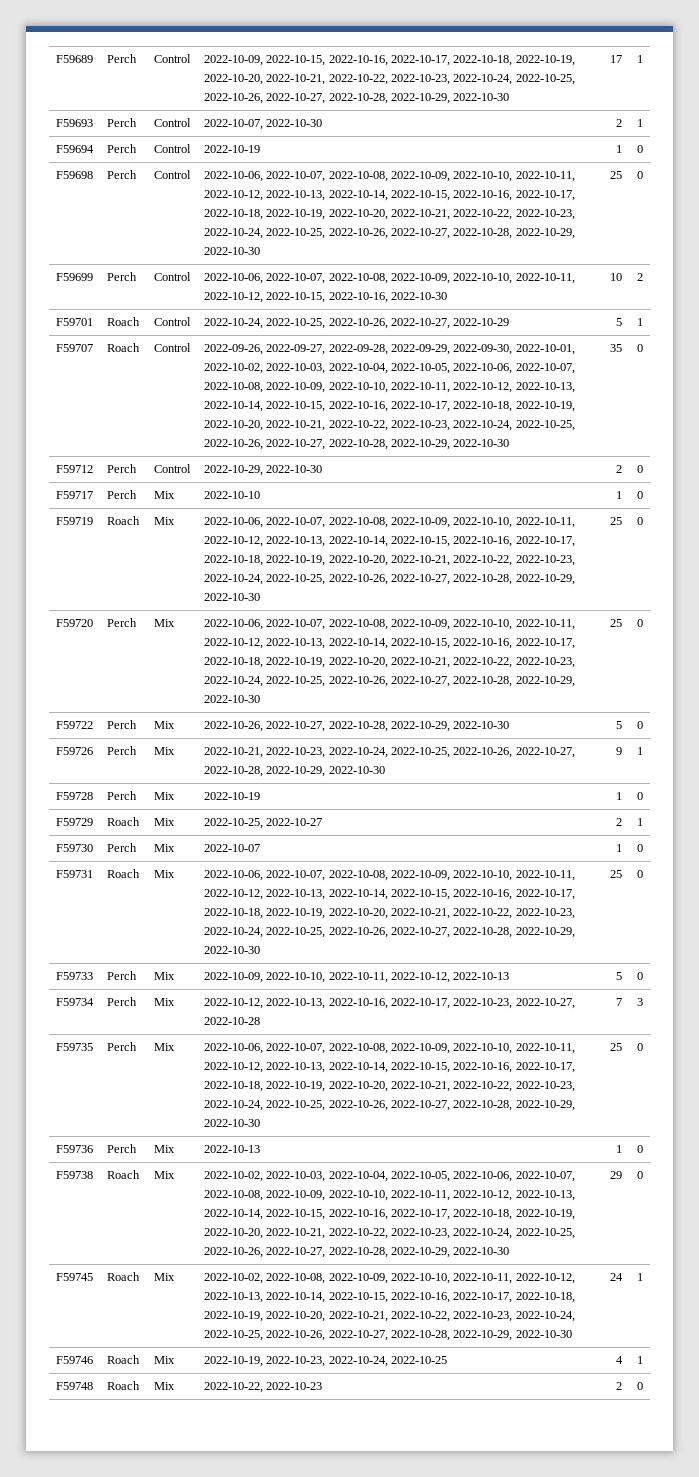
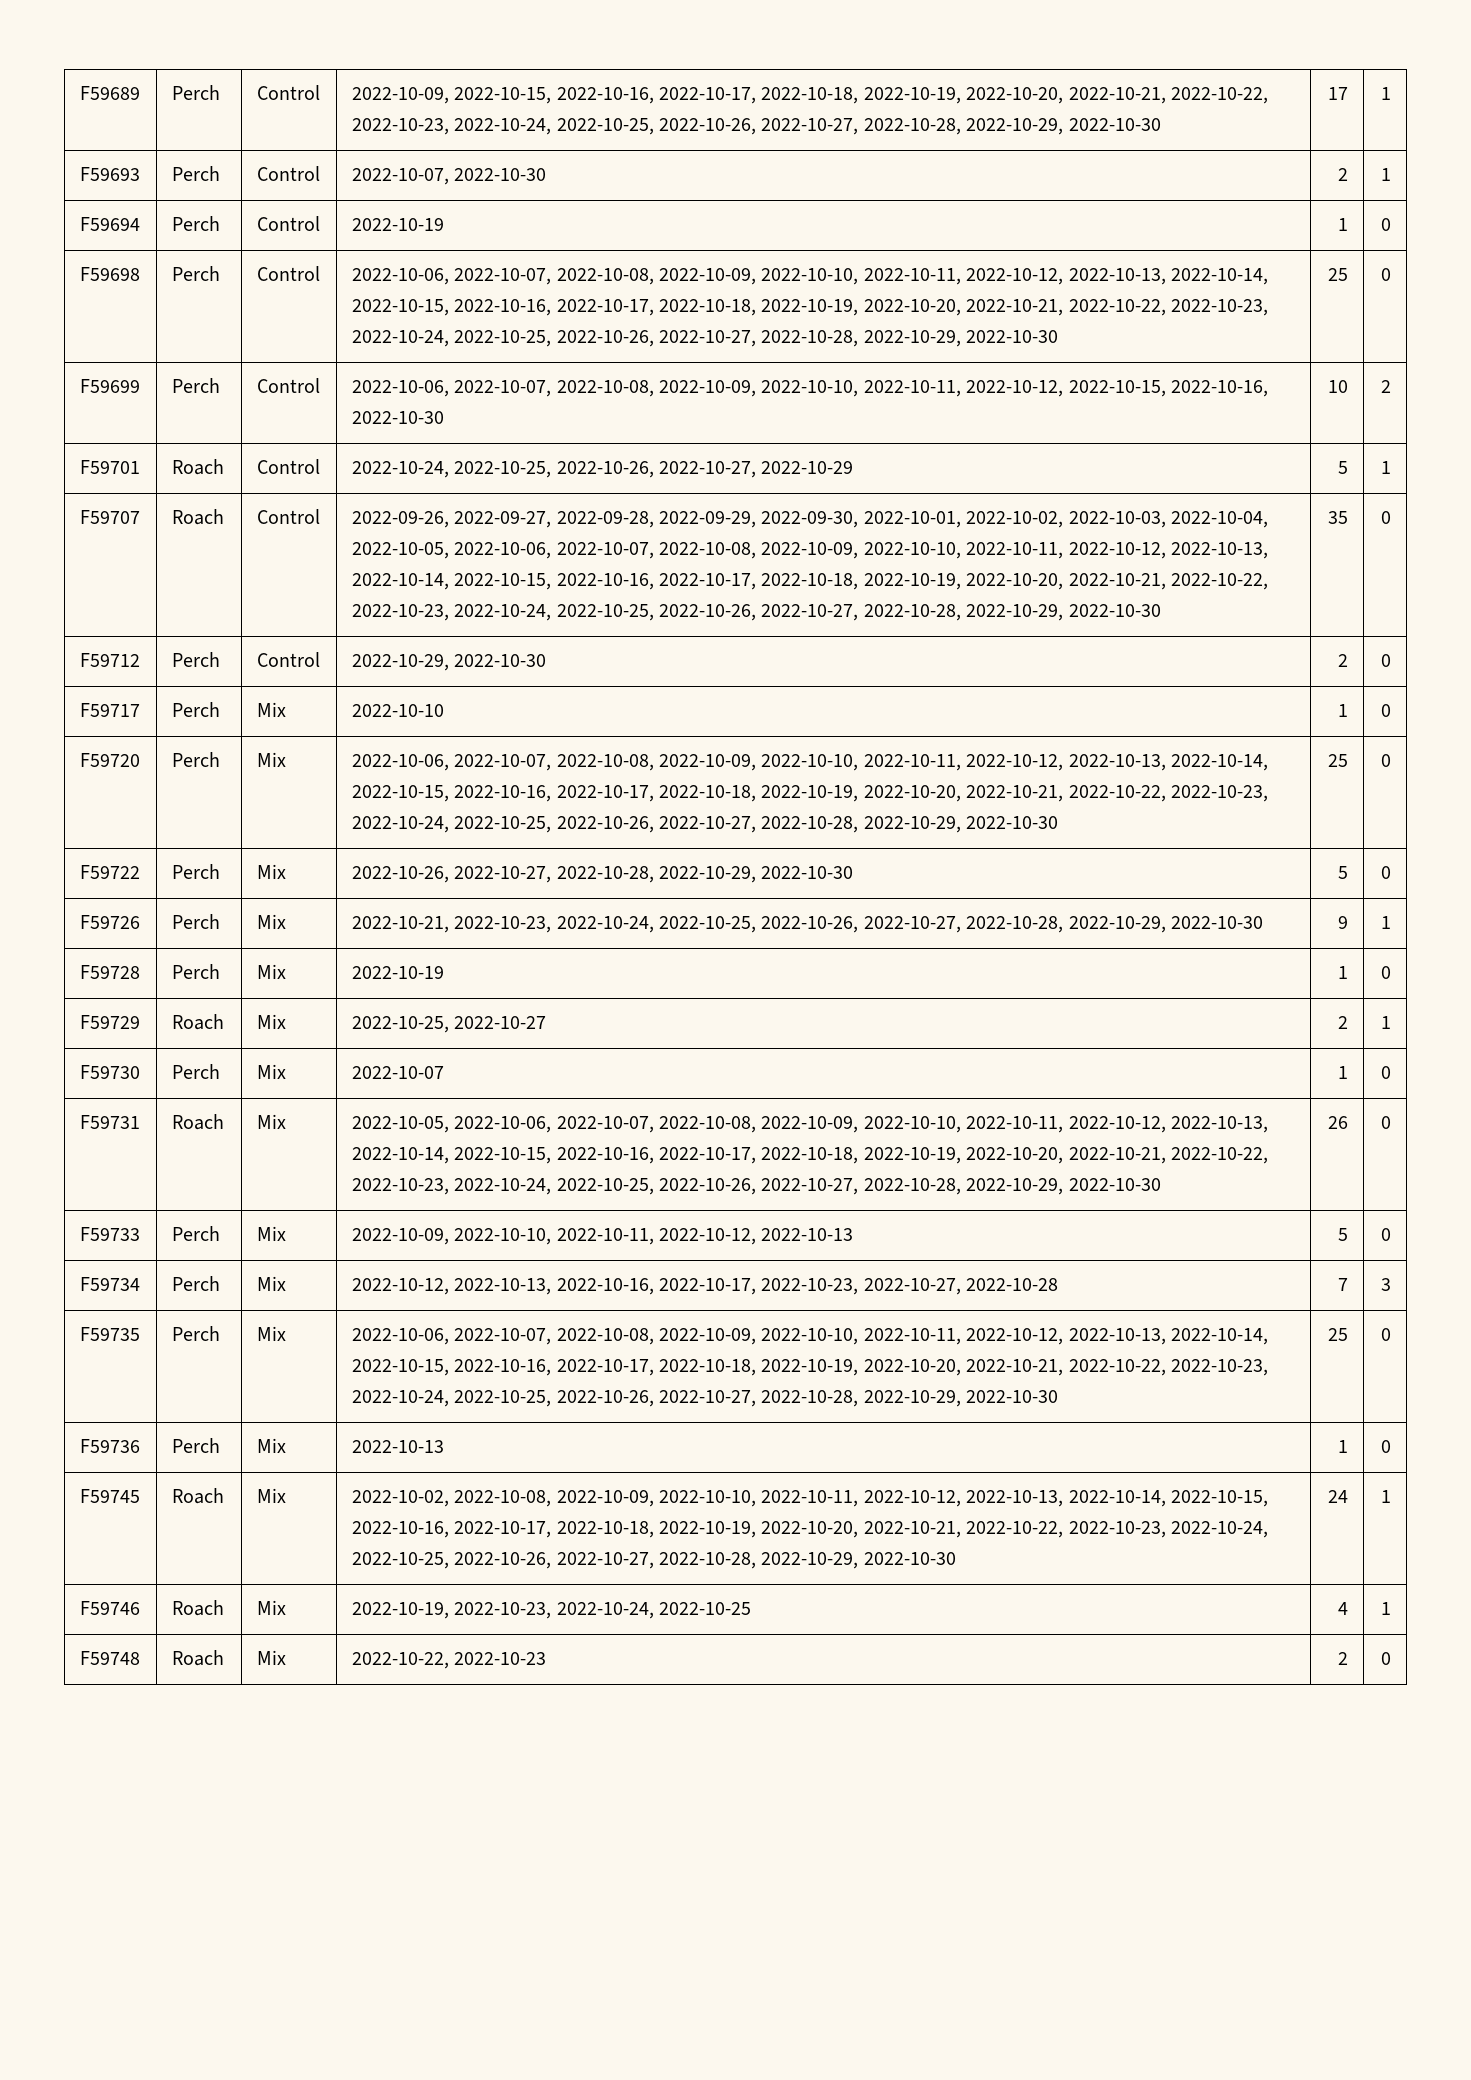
- F59719 | Roach | Mix | 2022-10-06, 2022-10-07, 2022-10-08, 2022-10-09, 2022-10-10, 2022-10-11, 2022-10-12, 2022-10-13, 2022-10-14, 2022-10-15, 2022-10-16, 2022-10-17, 2022-10-18, 2022-10-19, 2022-10-20, 2022-10-21, 2022-10-22, 2022-10-23, 2022-10-24, 2022-10-25, 2022-10-26, 2022-10-27, 2022-10-28, 2022-10-29, 2022-10-30 | 25 | 0
- F59731 | Roach | Mix | 2022-10-06, 2022-10-07, 2022-10-08, 2022-10-09, 2022-10-10, 2022-10-11, 2022-10-12, 2022-10-13, 2022-10-14, 2022-10-15, 2022-10-16, 2022-10-17, 2022-10-18, 2022-10-19, 2022-10-20, 2022-10-21, 2022-10-22, 2022-10-23, 2022-10-24, 2022-10-25, 2022-10-26, 2022-10-27, 2022-10-28, 2022-10-29, 2022-10-30 | 25 | 0
+ F59731 | Roach | Mix | 2022-10-05, 2022-10-06, 2022-10-07, 2022-10-08, 2022-10-09, 2022-10-10, 2022-10-11, 2022-10-12, 2022-10-13, 2022-10-14, 2022-10-15, 2022-10-16, 2022-10-17, 2022-10-18, 2022-10-19, 2022-10-20, 2022-10-21, 2022-10-22, 2022-10-23, 2022-10-24, 2022-10-25, 2022-10-26, 2022-10-27, 2022-10-28, 2022-10-29, 2022-10-30 | 26 | 0
- F59738 | Roach | Mix | 2022-10-02, 2022-10-03, 2022-10-04, 2022-10-05, 2022-10-06, 2022-10-07, 2022-10-08, 2022-10-09, 2022-10-10, 2022-10-11, 2022-10-12, 2022-10-13, 2022-10-14, 2022-10-15, 2022-10-16, 2022-10-17, 2022-10-18, 2022-10-19, 2022-10-20, 2022-10-21, 2022-10-22, 2022-10-23, 2022-10-24, 2022-10-25, 2022-10-26, 2022-10-27, 2022-10-28, 2022-10-29, 2022-10-30 | 29 | 0

